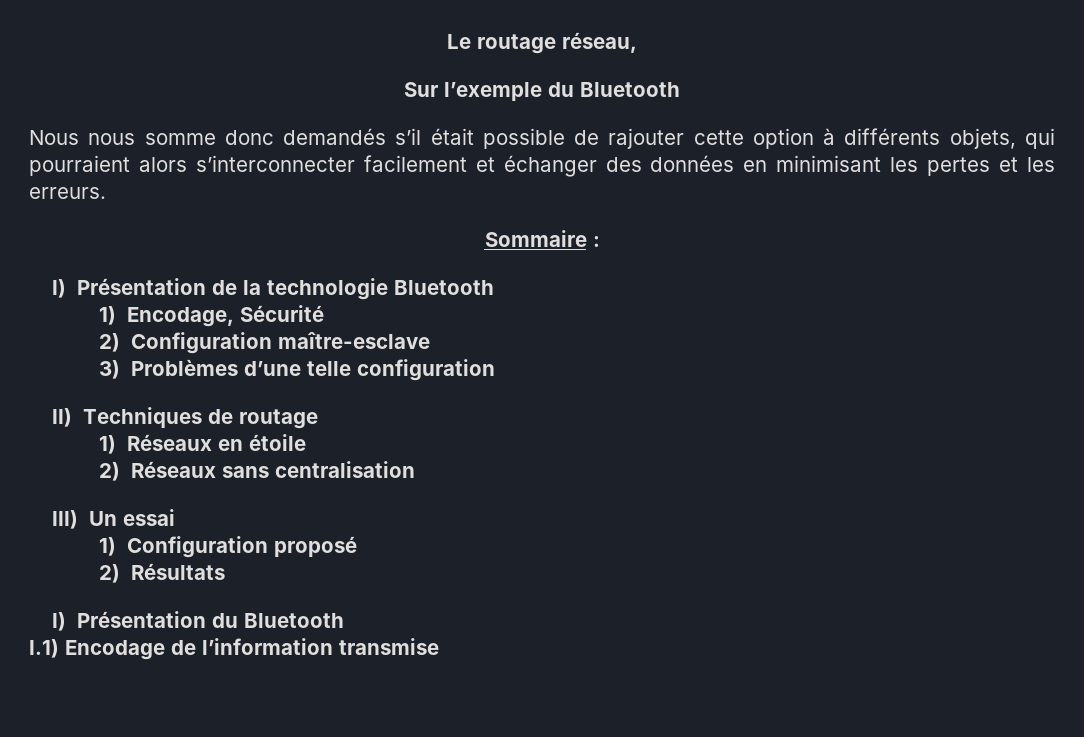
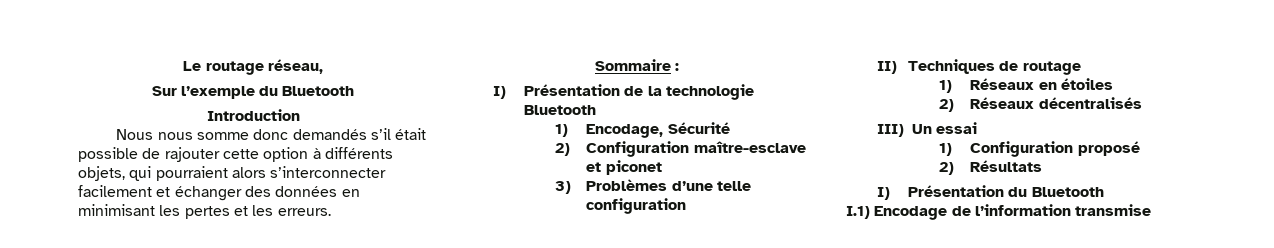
+ Introduction
- 2) Configuration maître-esclave
+ 2) Configuration maître-esclave et piconet
- 1) Réseaux en étoile
+ 1) Réseaux en étoiles
- 2) Réseaux sans centralisation
+ 2) Réseaux décentralisés

